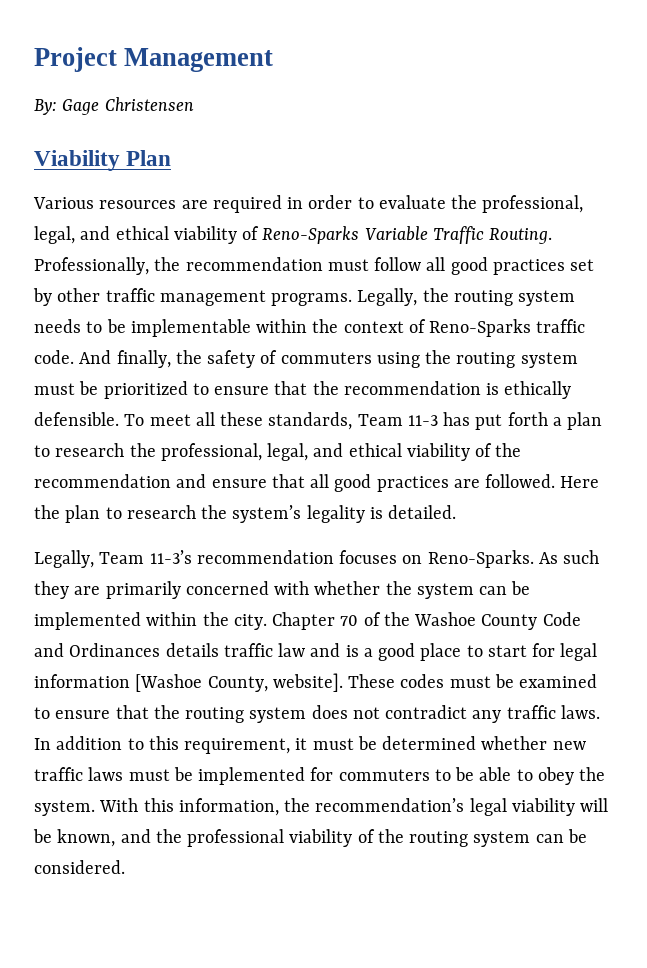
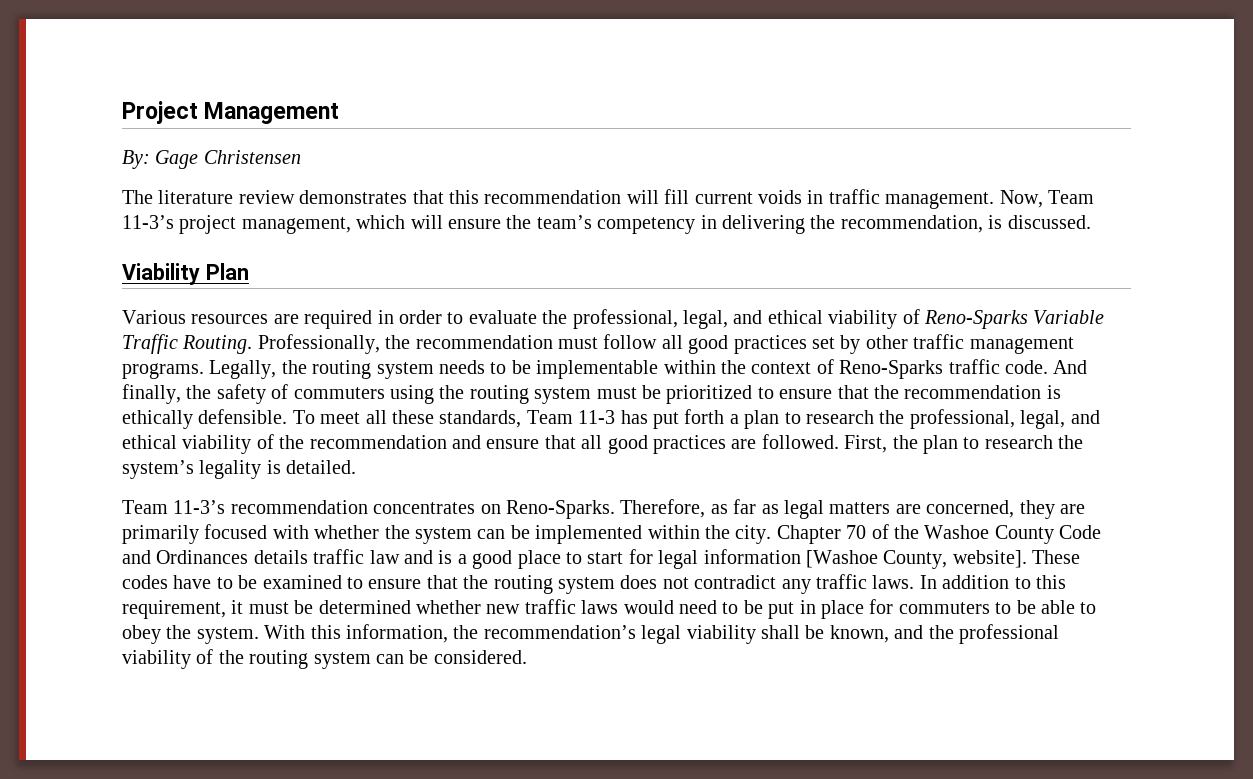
+ The literature review demonstrates that this recommendation will fill current voids in traffic management. Now, Team 11-3’s project management, which will ensure the team’s competency in delivering the recommendation, is discussed.
- Here the plan to research the system’s legality is detailed.
+ First, the plan to research the system’s legality is detailed.
- Legally, Team 11-3’s recommendation focuses on Reno-Sparks.
+ Team 11-3’s recommendation concentrates on Reno-Sparks.
- As such they are primarily concerned with whether the system can be implemented within the city.
+ Therefore, as far as legal matters are concerned, they are primarily focused with whether the system can be implemented within the city.
- These codes must be examined to ensure that the routing system does not contradict any traffic laws.
+ These codes have to be examined to ensure that the routing system does not contradict any traffic laws.
- In addition to this requirement, it must be determined whether new traffic laws must be implemented for commuters to be able to obey the system.
+ In addition to this requirement, it must be determined whether new traffic laws would need to be put in place for commuters to be able to obey the system.
- With this information, the recommendation’s legal viability will be known, and the professional viability of the routing system can be considered.
+ With this information, the recommendation’s legal viability shall be known, and the professional viability of the routing system can be considered.

